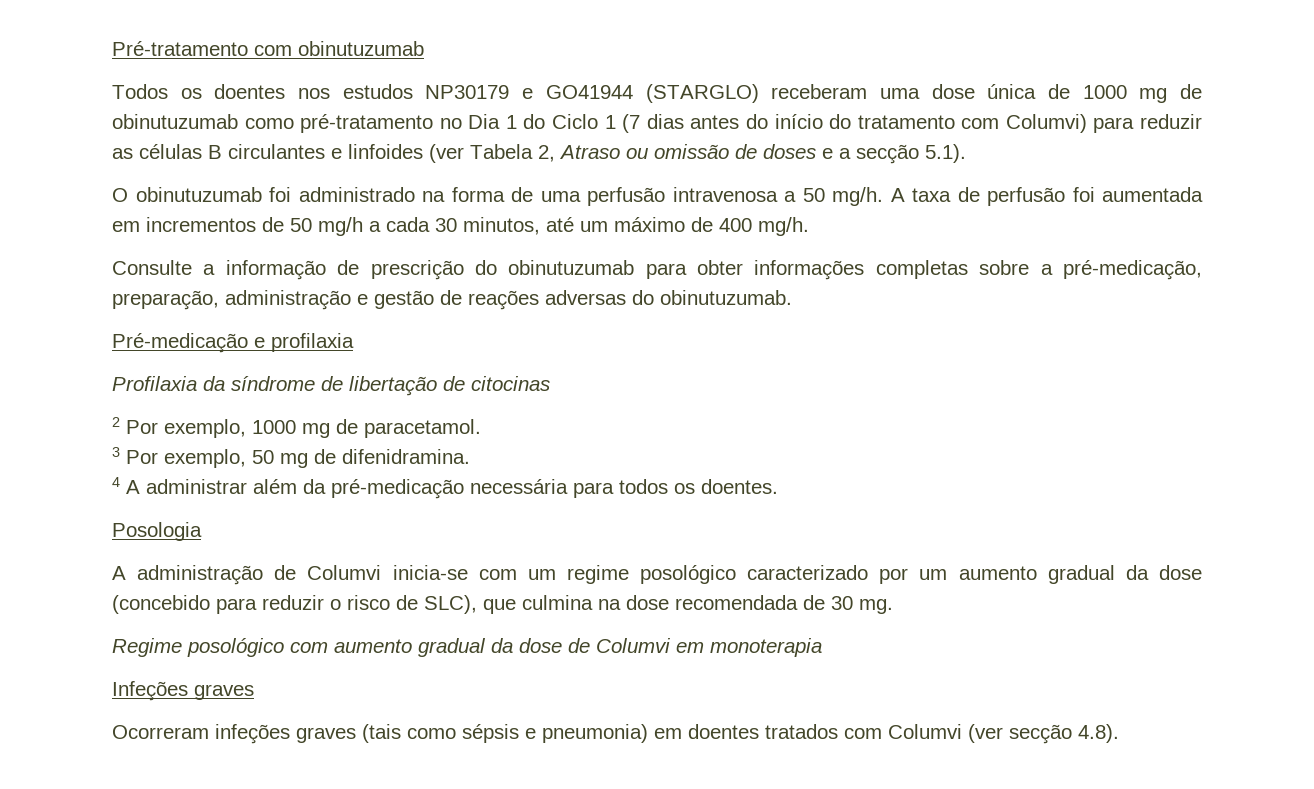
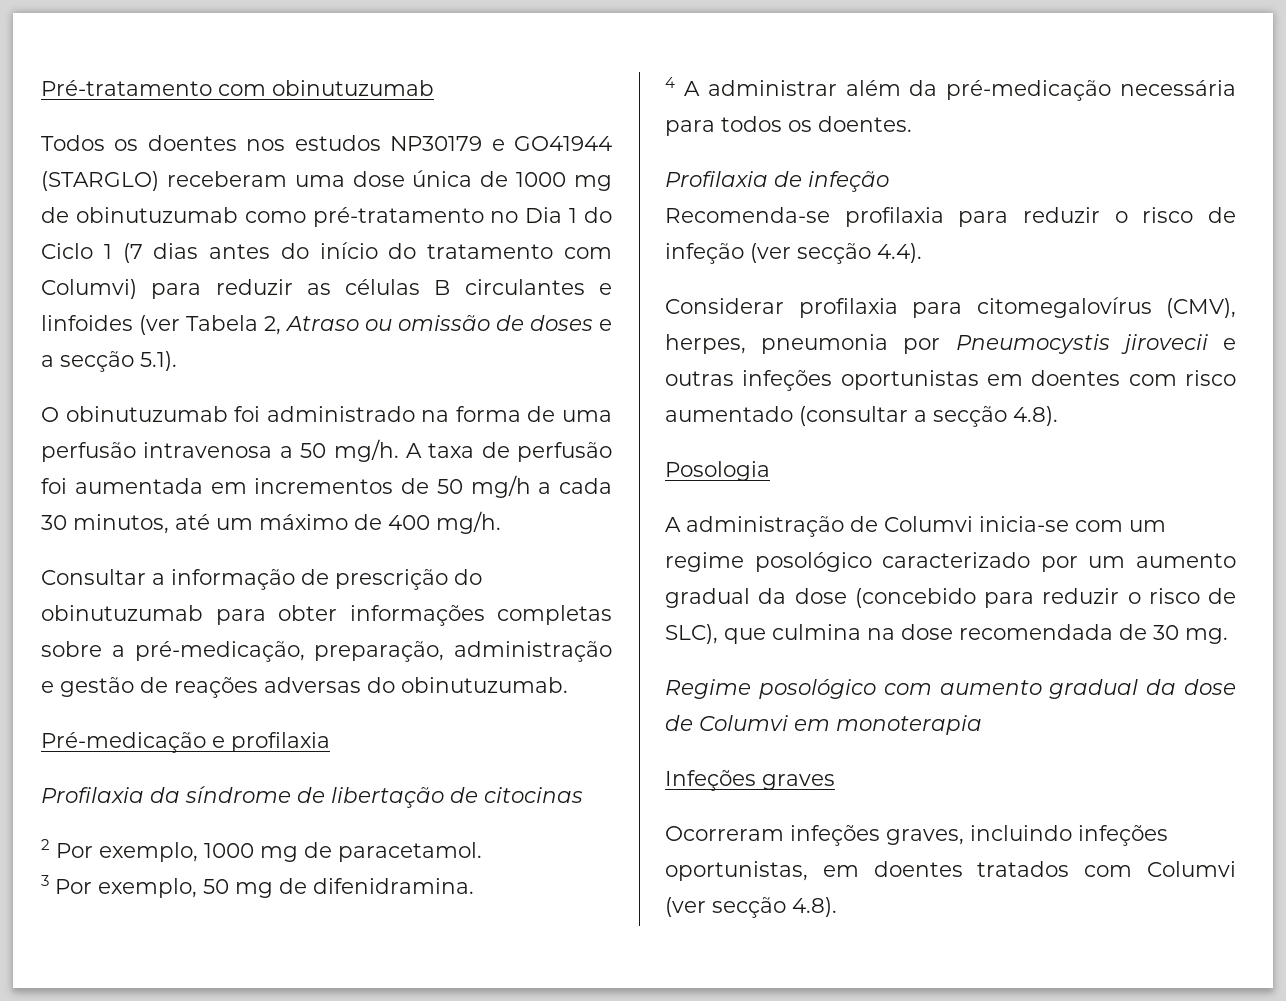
- Consulte a informação de prescrição do obinutuzumab para obter informações completas sobre a pré-medicação, preparação, administração e gestão de reações adversas do obinutuzumab.
+ Consultar a informação de prescrição do obinutuzumab para obter informações completas sobre a pré-medicação, preparação, administração e gestão de reações adversas do obinutuzumab.
+ Profilaxia de infeção
+ Recomenda-se profilaxia para reduzir o risco de infeção (ver secção 4.4).
+ Considerar profilaxia para citomegalovírus (CMV), herpes, pneumonia por Pneumocystis jirovecii e outras infeções oportunistas em doentes com risco aumentado (consultar a secção 4.8).
- Ocorreram infeções graves (tais como sépsis e pneumonia) em doentes tratados com Columvi (ver secção 4.8).
+ Ocorreram infeções graves, incluindo infeções oportunistas, em doentes tratados com Columvi (ver secção 4.8).

